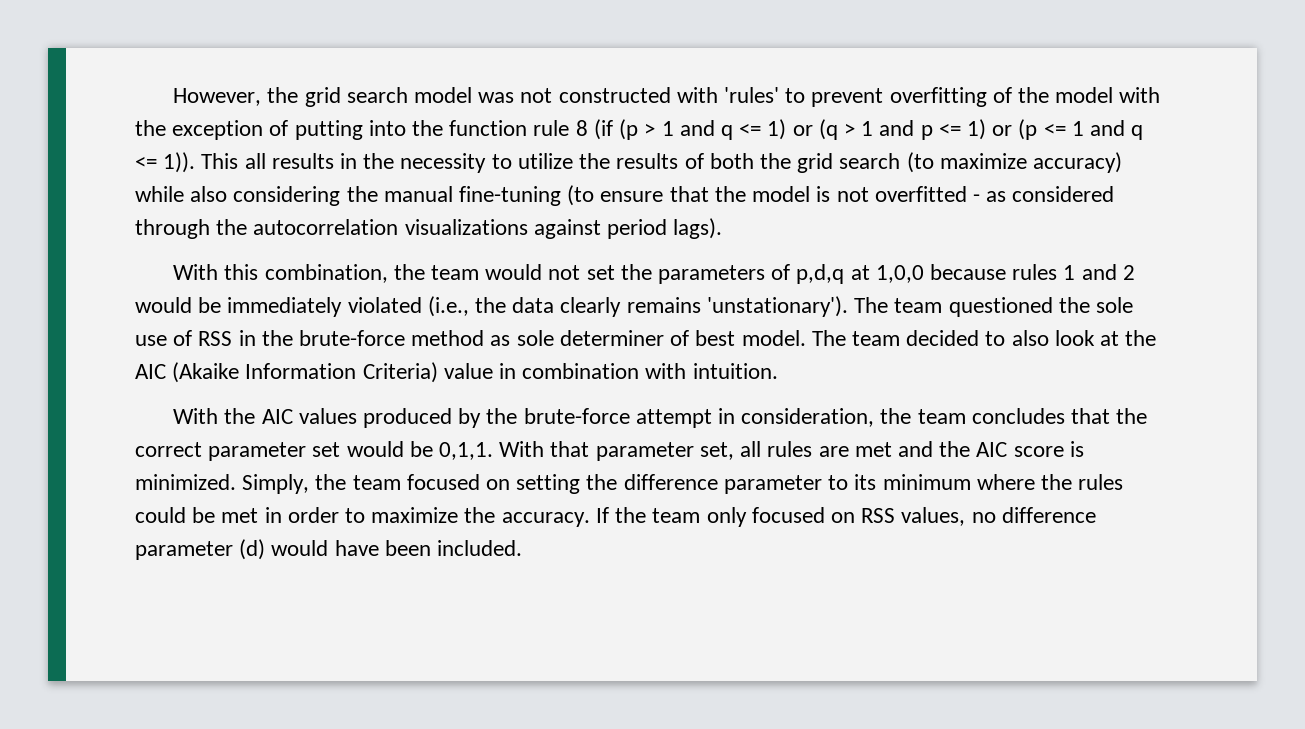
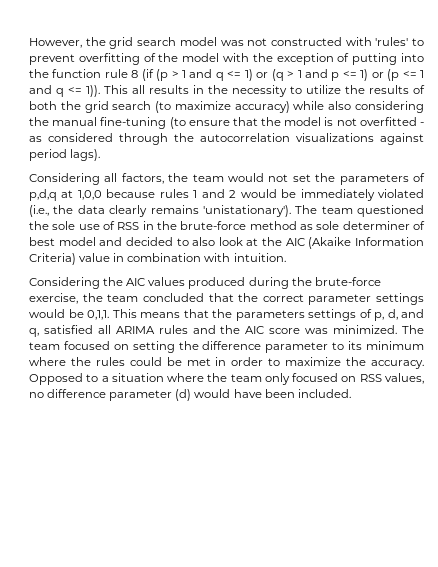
- With this combination, the team would not set the parameters of p,d,q at 1,0,0 because rules 1 and 2 would be immediately violated (i.e., the data clearly remains 'unstationary').
+ Considering all factors, the team would not set the parameters of p,d,q at 1,0,0 because rules 1 and 2 would be immediately violated (i.e., the data clearly remains 'unistationary').
- The team questioned the sole use of RSS in the brute-force method as sole determiner of best model. The team decided to also look at the AIC (Akaike Information Criteria) value in combination with intuition.
+ The team questioned the sole use of RSS in the brute-force method as sole determiner of best model and decided to also look at the AIC (Akaike Information Criteria) value in combination with intuition.
- With the AIC values produced by the brute-force attempt in consideration, the team concludes that the correct parameter set would be 0,1,1.
+ Considering the AIC values produced during the brute-force exercise, the team concluded that the correct parameter settings would be 0,1,1.
- With that parameter set, all rules are met and the AIC score is minimized. Simply, the team focused on setting the difference parameter to its minimum where the rules could be met in order to maximize the accuracy.
+ This means that the parameters settings of p, d, and q, satisfied all ARIMA rules and the AIC score was minimized. The team focused on setting the difference parameter to its minimum where the rules could be met in order to maximize the accuracy.
- If the team only focused on RSS values, no difference parameter (d) would have been included.
+ Opposed to a situation where the team only focused on RSS values, no difference parameter (d) would have been included.

